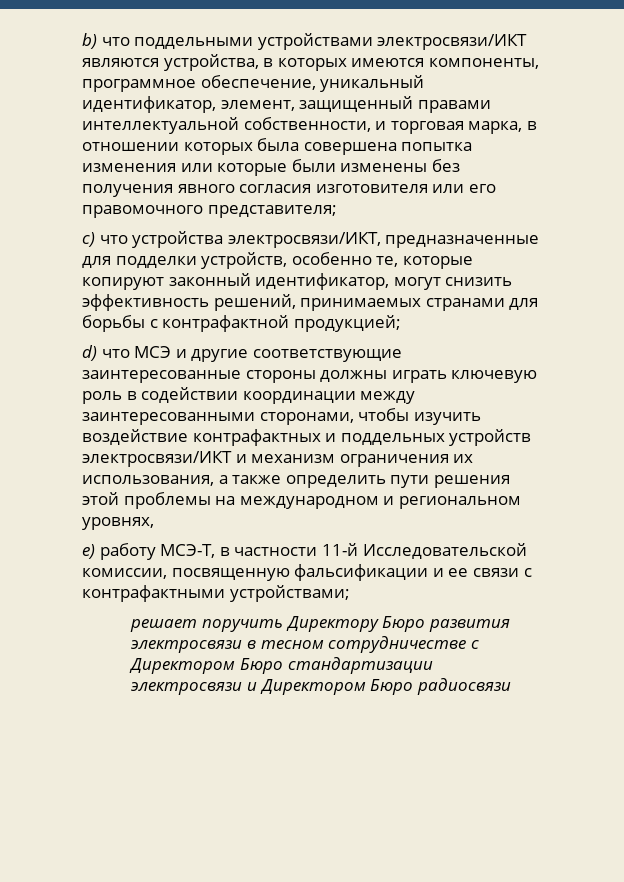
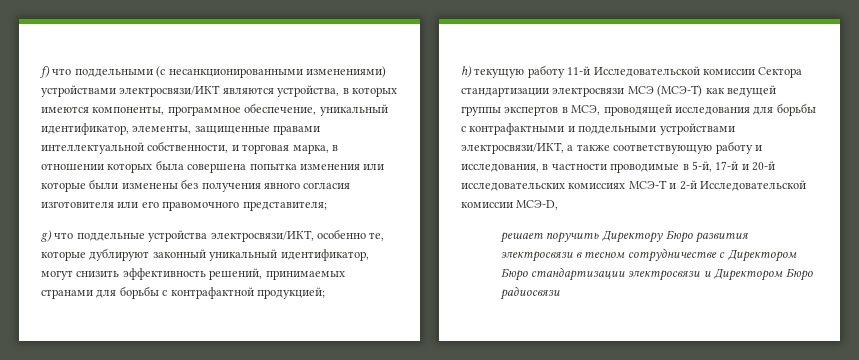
- b) что поддельными устройствами электросвязи/ИКТ являются устройства, в которых имеются компоненты, программное обеспечение, уникальный идентификатор, элемент, защищенный правами интеллектуальной собственности, и торговая марка, в отношении которых была совершена попытка изменения или которые были изменены без получения явного согласия изготовителя или его правомочного представителя;
+ f) что поддельными (с несанкционированными изменениями) устройствами электросвязи/ИКТ являются устройства, в которых имеются компоненты, программное обеспечение, уникальный идентификатор, элементы, защищенные правами интеллектуальной собственности, и торговая марка, в отношении которых была совершена попытка изменения или которые были изменены без получения явного согласия изготовителя или его правомочного представителя;
- c) что устройства электросвязи/ИКТ, предназначенные для подделки устройств, особенно те, которые копируют законный идентификатор, могут снизить эффективность решений, принимаемых странами для борьбы с контрафактной продукцией;
+ g) что поддельные устройства электросвязи/ИКТ, особенно те, которые дублируют законный уникальный идентификатор, могут снизить эффективность решений, принимаемых странами для борьбы с контрафактной продукцией;
- d) что МСЭ и другие соответствующие заинтересованные стороны должны играть ключевую роль в содействии координации между заинтересованными сторонами, чтобы изучить воздействие контрафактных и поддельных устройств электросвязи/ИКТ и механизм ограничения их использования, а также определить пути решения этой проблемы на международном и региональном уровнях,
- e) работу МСЭ-T, в частности 11-й Исследовательской комиссии, посвященную фальсификации и ее связи с контрафактными устройствами;
+ h) текущую работу 11-й Исследовательской комиссии Сектора стандартизации электросвязи МСЭ (МСЭ-T) как ведущей группы экспертов в МСЭ, проводящей исследования для борьбы с контрафактными и поддельными устройствами электросвязи/ИКТ, а также соответствующую работу и исследования, в частности проводимые в 5-й, 17-й и 20-й исследовательских комиссиях МСЭ-Т и 2-й Исследовательской комиссии МСЭ-D,

